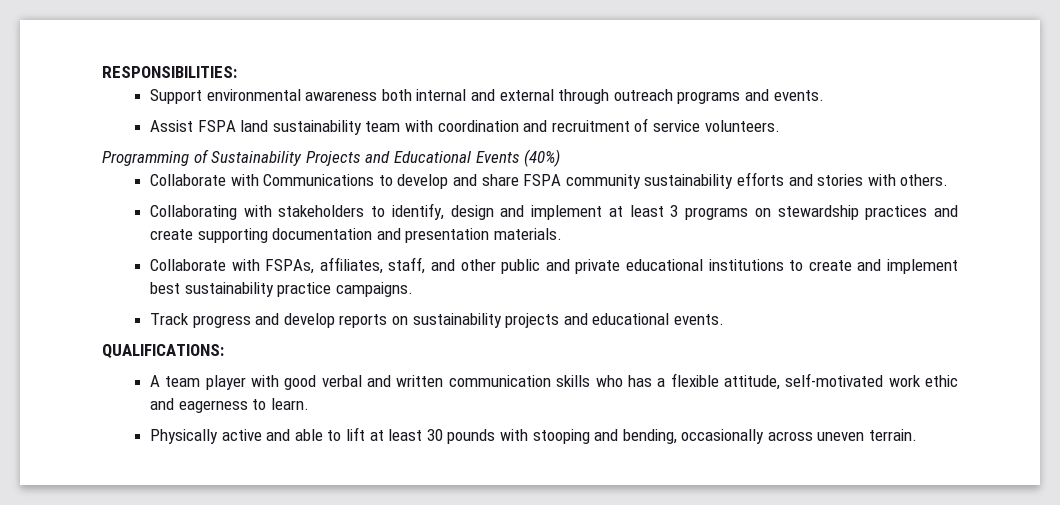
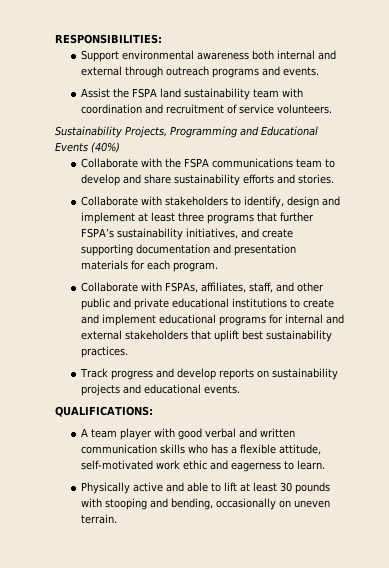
- Assist FSPA land sustainability team with coordination and recruitment of service volunteers.
+ Assist the FSPA land sustainability team with coordination and recruitment of service volunteers.
- Programming of Sustainability Projects and Educational Events (40%)
+ Sustainability Projects, Programming and Educational Events (40%)
- Collaborate with Communications to develop and share FSPA community sustainability efforts and stories with others.
- Collaborating with stakeholders to identify, design and implement at least 3 programs on stewardship practices and create supporting documentation and presentation materials.
+ Collaborate with the FSPA communications team to develop and share sustainability efforts and stories.
+ Collaborate with stakeholders to identify, design and implement at least three programs that further FSPA’s sustainability initiatives, and create supporting documentation and presentation materials for each program.
- Collaborate with FSPAs, affiliates, staff, and other public and private educational institutions to create and implement best sustainability practice campaigns.
+ Collaborate with FSPAs, affiliates, staff, and other public and private educational institutions to create and implement educational programs for internal and external stakeholders that uplift best sustainability practices.
- Physically active and able to lift at least 30 pounds with stooping and bending, occasionally across uneven terrain.
+ Physically active and able to lift at least 30 pounds with stooping and bending, occasionally on uneven terrain.

